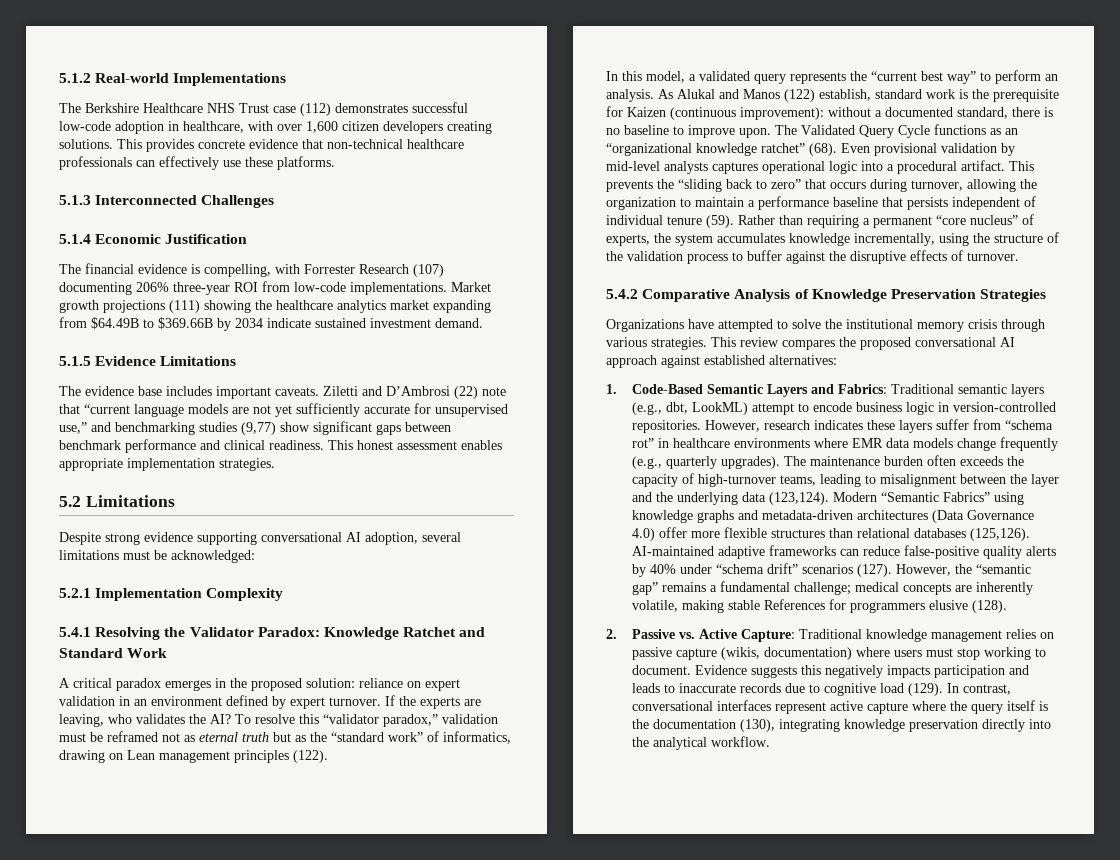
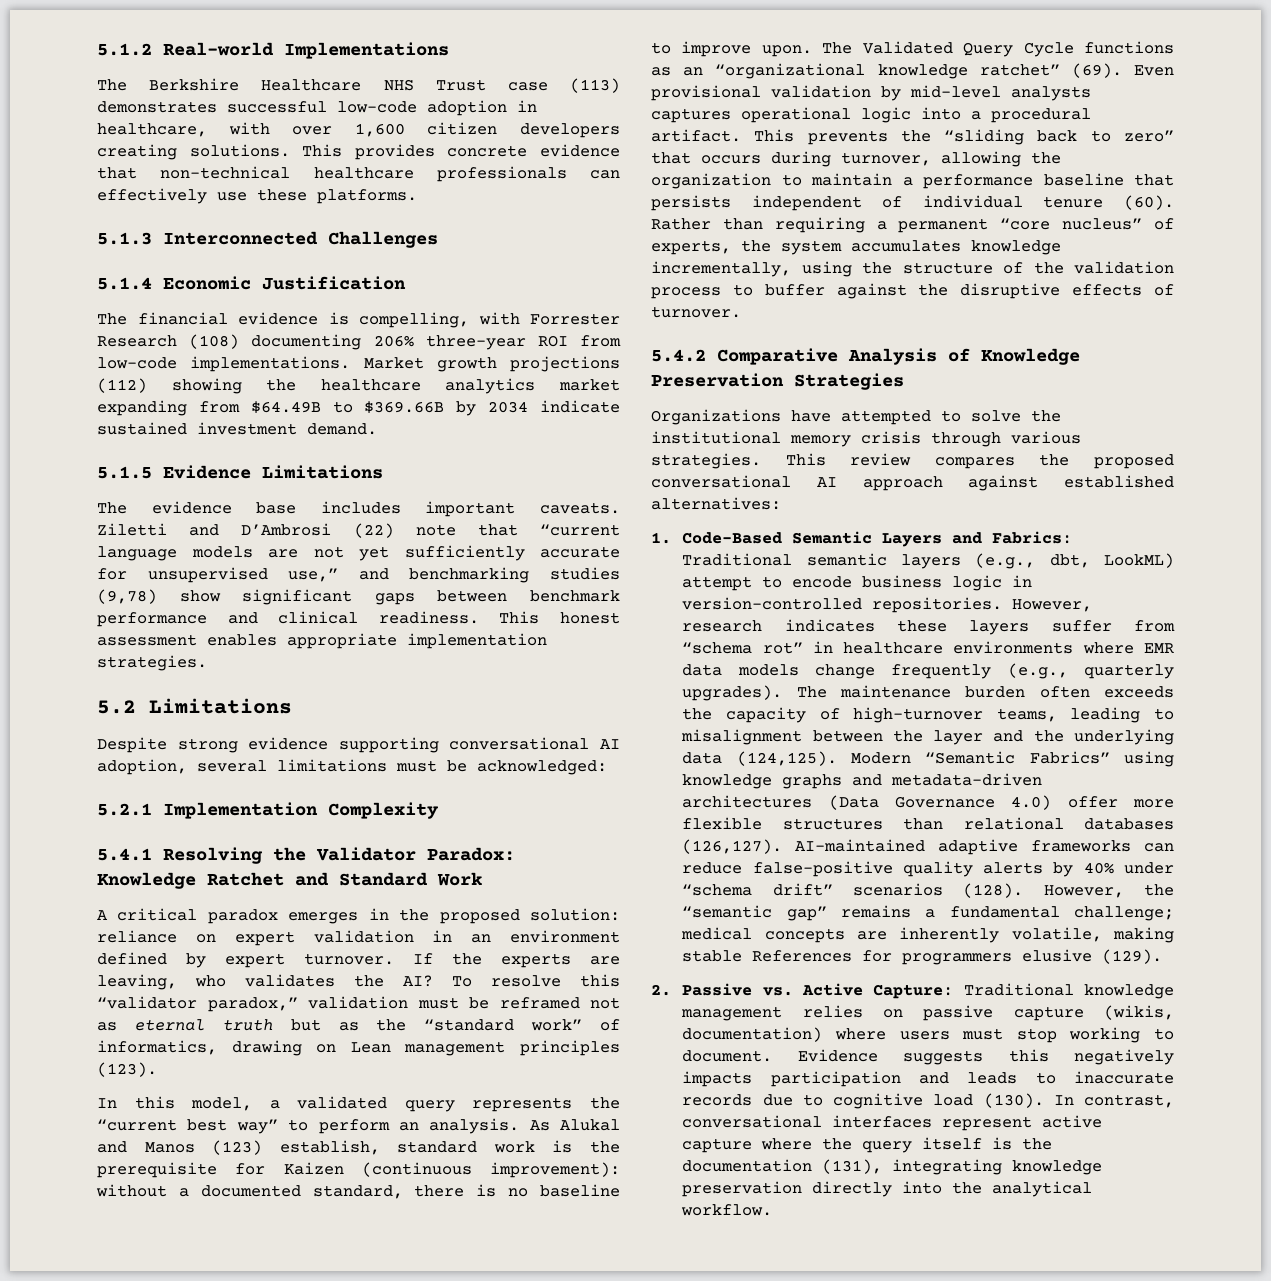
- The Berkshire Healthcare NHS Trust case (112) demonstrates successful low-code adoption in healthcare, with over 1,600 citizen developers creating solutions.
+ The Berkshire Healthcare NHS Trust case (113) demonstrates successful low-code adoption in healthcare, with over 1,600 citizen developers creating solutions.
- The financial evidence is compelling, with Forrester Research (107) documenting 206% three-year ROI from low-code implementations.
+ The financial evidence is compelling, with Forrester Research (108) documenting 206% three-year ROI from low-code implementations.
- Market growth projections (111) showing the healthcare analytics market expanding from $64.49B to $369.66B by 2034 indicate sustained investment demand.
+ Market growth projections (112) showing the healthcare analytics market expanding from $64.49B to $369.66B by 2034 indicate sustained investment demand.
- Ziletti and D’Ambrosi (22) note that “current language models are not yet sufficiently accurate for unsupervised use,” and benchmarking studies (9,77) show significant gaps between benchmark performance and clinical readiness.
+ Ziletti and D’Ambrosi (22) note that “current language models are not yet sufficiently accurate for unsupervised use,” and benchmarking studies (9,78) show significant gaps between benchmark performance and clinical readiness.
- To resolve this “validator paradox,” validation must be reframed not as eternal truth but as the “standard work” of informatics, drawing on Lean management principles (122).
+ To resolve this “validator paradox,” validation must be reframed not as eternal truth but as the “standard work” of informatics, drawing on Lean management principles (123).
- As Alukal and Manos (122) establish, standard work is the prerequisite for Kaizen (continuous improvement): without a documented standard, there is no baseline to improve upon.
+ As Alukal and Manos (123) establish, standard work is the prerequisite for Kaizen (continuous improvement): without a documented standard, there is no baseline to improve upon.
- The Validated Query Cycle functions as an “organizational knowledge ratchet” (68).
+ The Validated Query Cycle functions as an “organizational knowledge ratchet” (69).
- This prevents the “sliding back to zero” that occurs during turnover, allowing the organization to maintain a performance baseline that persists independent of individual tenure (59).
+ This prevents the “sliding back to zero” that occurs during turnover, allowing the organization to maintain a performance baseline that persists independent of individual tenure (60).
- The maintenance burden often exceeds the capacity of high-turnover teams, leading to misalignment between the layer and the underlying data (123,124).
+ The maintenance burden often exceeds the capacity of high-turnover teams, leading to misalignment between the layer and the underlying data (124,125).
- Modern “Semantic Fabrics” using knowledge graphs and metadata-driven architectures (Data Governance 4.0) offer more flexible structures than relational databases (125,126).
+ Modern “Semantic Fabrics” using knowledge graphs and metadata-driven architectures (Data Governance 4.0) offer more flexible structures than relational databases (126,127).
- AI-maintained adaptive frameworks can reduce false-positive quality alerts by 40% under “schema drift” scenarios (127).
+ AI-maintained adaptive frameworks can reduce false-positive quality alerts by 40% under “schema drift” scenarios (128).
- However, the “semantic gap” remains a fundamental challenge; medical concepts are inherently volatile, making stable References for programmers elusive (128).
+ However, the “semantic gap” remains a fundamental challenge; medical concepts are inherently volatile, making stable References for programmers elusive (129).
- Evidence suggests this negatively impacts participation and leads to inaccurate records due to cognitive load (129).
+ Evidence suggests this negatively impacts participation and leads to inaccurate records due to cognitive load (130).
- In contrast, conversational interfaces represent active capture where the query itself is the documentation (130), integrating knowledge preservation directly into the analytical workflow.
+ In contrast, conversational interfaces represent active capture where the query itself is the documentation (131), integrating knowledge preservation directly into the analytical workflow.

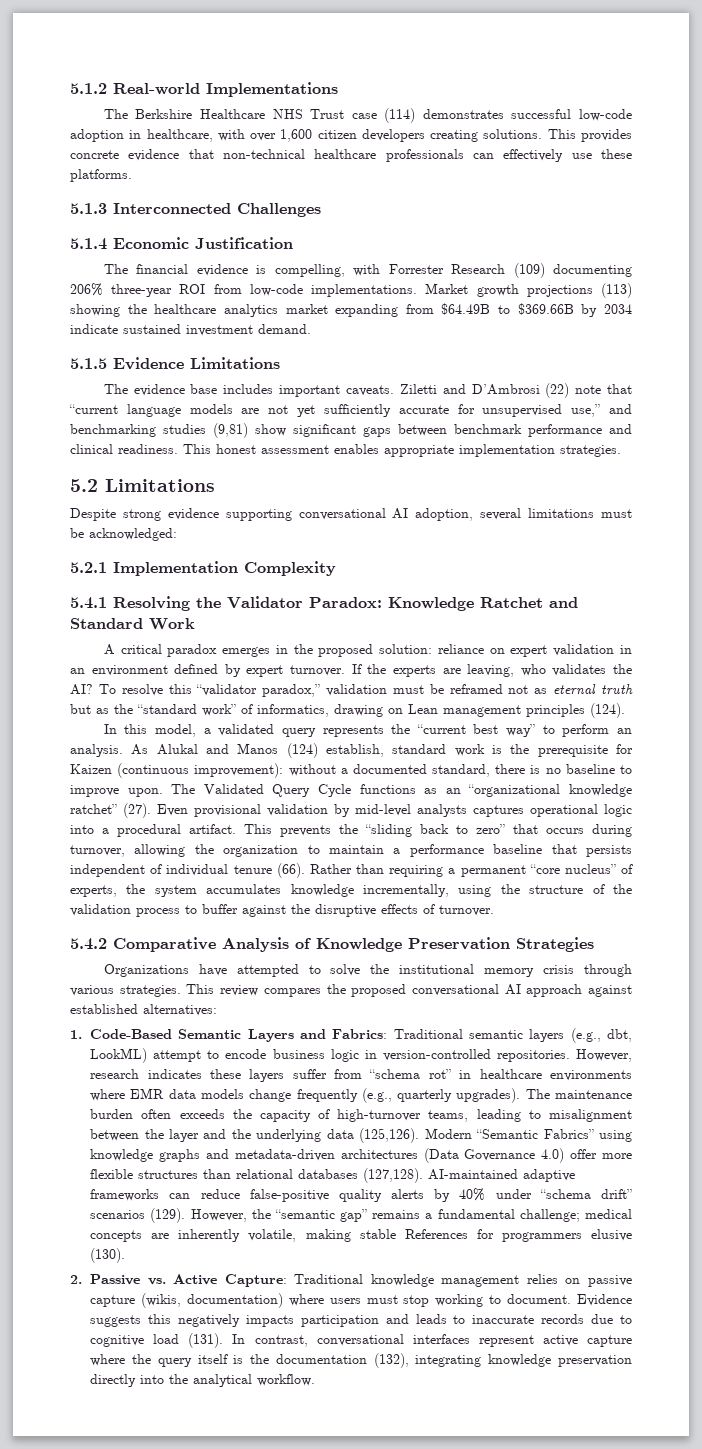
- The Berkshire Healthcare NHS Trust case (113) demonstrates successful low-code adoption in healthcare, with over 1,600 citizen developers creating solutions.
+ The Berkshire Healthcare NHS Trust case (114) demonstrates successful low-code adoption in healthcare, with over 1,600 citizen developers creating solutions.
- The financial evidence is compelling, with Forrester Research (108) documenting 206% three-year ROI from low-code implementations.
+ The financial evidence is compelling, with Forrester Research (109) documenting 206% three-year ROI from low-code implementations.
- Market growth projections (112) showing the healthcare analytics market expanding from $64.49B to $369.66B by 2034 indicate sustained investment demand.
+ Market growth projections (113) showing the healthcare analytics market expanding from $64.49B to $369.66B by 2034 indicate sustained investment demand.
- Ziletti and D’Ambrosi (22) note that “current language models are not yet sufficiently accurate for unsupervised use,” and benchmarking studies (9,78) show significant gaps between benchmark performance and clinical readiness.
+ Ziletti and D’Ambrosi (22) note that “current language models are not yet sufficiently accurate for unsupervised use,” and benchmarking studies (9,81) show significant gaps between benchmark performance and clinical readiness.
- To resolve this “validator paradox,” validation must be reframed not as eternal truth but as the “standard work” of informatics, drawing on Lean management principles (123).
+ To resolve this “validator paradox,” validation must be reframed not as eternal truth but as the “standard work” of informatics, drawing on Lean management principles (124).
- As Alukal and Manos (123) establish, standard work is the prerequisite for Kaizen (continuous improvement): without a documented standard, there is no baseline to improve upon.
+ As Alukal and Manos (124) establish, standard work is the prerequisite for Kaizen (continuous improvement): without a documented standard, there is no baseline to improve upon.
- The Validated Query Cycle functions as an “organizational knowledge ratchet” (69).
+ The Validated Query Cycle functions as an “organizational knowledge ratchet” (27).
- This prevents the “sliding back to zero” that occurs during turnover, allowing the organization to maintain a performance baseline that persists independent of individual tenure (60).
+ This prevents the “sliding back to zero” that occurs during turnover, allowing the organization to maintain a performance baseline that persists independent of individual tenure (66).
- The maintenance burden often exceeds the capacity of high-turnover teams, leading to misalignment between the layer and the underlying data (124,125).
+ The maintenance burden often exceeds the capacity of high-turnover teams, leading to misalignment between the layer and the underlying data (125,126).
- Modern “Semantic Fabrics” using knowledge graphs and metadata-driven architectures (Data Governance 4.0) offer more flexible structures than relational databases (126,127).
+ Modern “Semantic Fabrics” using knowledge graphs and metadata-driven architectures (Data Governance 4.0) offer more flexible structures than relational databases (127,128).
- AI-maintained adaptive frameworks can reduce false-positive quality alerts by 40% under “schema drift” scenarios (128).
+ AI-maintained adaptive frameworks can reduce false-positive quality alerts by 40% under “schema drift” scenarios (129).
- However, the “semantic gap” remains a fundamental challenge; medical concepts are inherently volatile, making stable References for programmers elusive (129).
+ However, the “semantic gap” remains a fundamental challenge; medical concepts are inherently volatile, making stable References for programmers elusive (130).
- Evidence suggests this negatively impacts participation and leads to inaccurate records due to cognitive load (130).
+ Evidence suggests this negatively impacts participation and leads to inaccurate records due to cognitive load (131).
- In contrast, conversational interfaces represent active capture where the query itself is the documentation (131), integrating knowledge preservation directly into the analytical workflow.
+ In contrast, conversational interfaces represent active capture where the query itself is the documentation (132), integrating knowledge preservation directly into the analytical workflow.

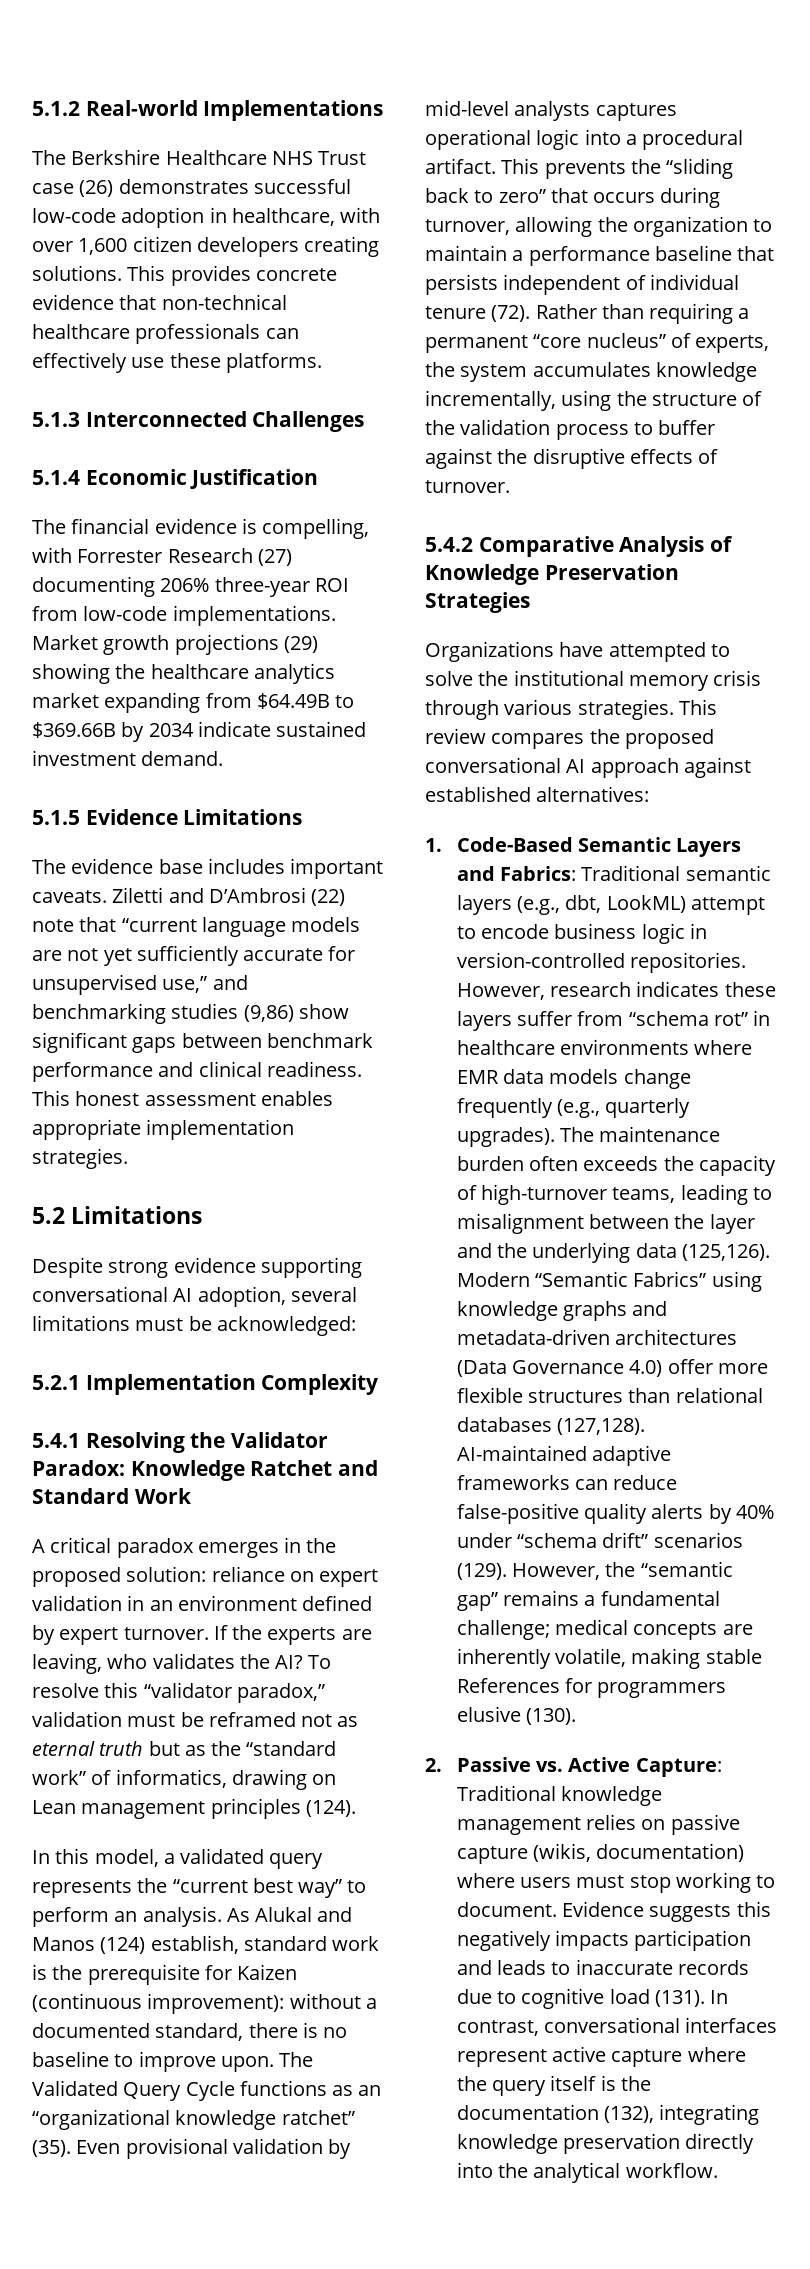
- The Berkshire Healthcare NHS Trust case (114) demonstrates successful low-code adoption in healthcare, with over 1,600 citizen developers creating solutions.
+ The Berkshire Healthcare NHS Trust case (26) demonstrates successful low-code adoption in healthcare, with over 1,600 citizen developers creating solutions.
- The financial evidence is compelling, with Forrester Research (109) documenting 206% three-year ROI from low-code implementations.
+ The financial evidence is compelling, with Forrester Research (27) documenting 206% three-year ROI from low-code implementations.
- Market growth projections (113) showing the healthcare analytics market expanding from $64.49B to $369.66B by 2034 indicate sustained investment demand.
+ Market growth projections (29) showing the healthcare analytics market expanding from $64.49B to $369.66B by 2034 indicate sustained investment demand.
- Ziletti and D’Ambrosi (22) note that “current language models are not yet sufficiently accurate for unsupervised use,” and benchmarking studies (9,81) show significant gaps between benchmark performance and clinical readiness.
+ Ziletti and D’Ambrosi (22) note that “current language models are not yet sufficiently accurate for unsupervised use,” and benchmarking studies (9,86) show significant gaps between benchmark performance and clinical readiness.
- The Validated Query Cycle functions as an “organizational knowledge ratchet” (27).
+ The Validated Query Cycle functions as an “organizational knowledge ratchet” (35).
- This prevents the “sliding back to zero” that occurs during turnover, allowing the organization to maintain a performance baseline that persists independent of individual tenure (66).
+ This prevents the “sliding back to zero” that occurs during turnover, allowing the organization to maintain a performance baseline that persists independent of individual tenure (72).

